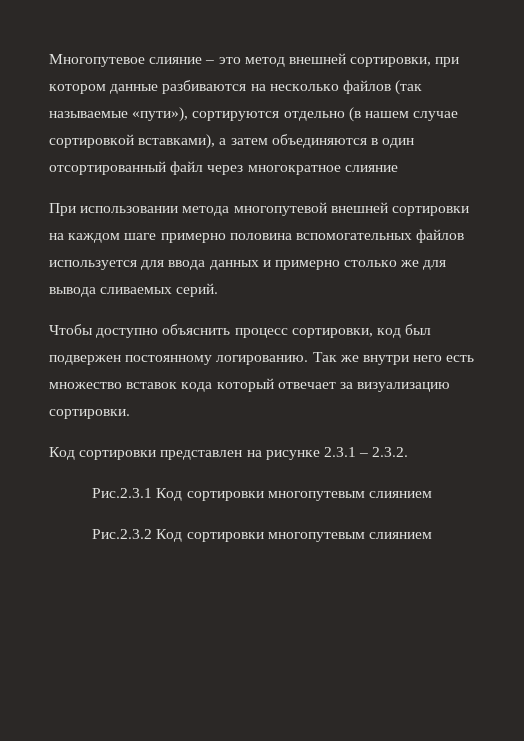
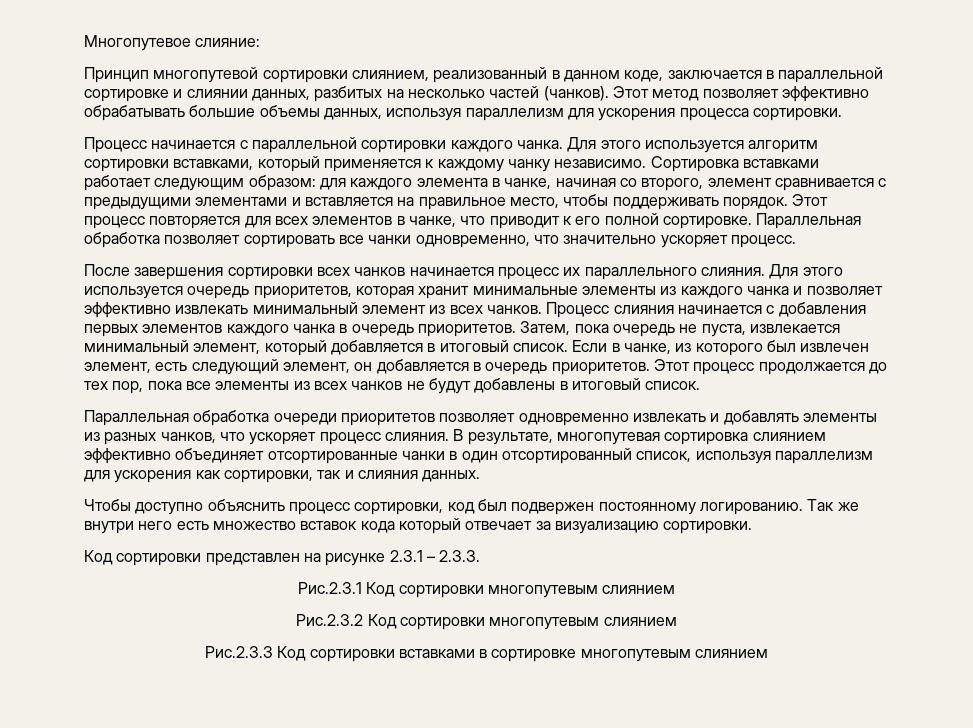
- Многопутевое слияние – это метод внешней сортировки, при котором данные разбиваются на несколько файлов (так называемые «пути»), сортируются отдельно (в нашем случае сортировкой вставками), а затем объединяются в один отсортированный файл через многократное слияние
- При использовании метода многопутевой внешней сортировки на каждом шаге примерно половина вспомогательных файлов используется для ввода данных и примерно столько же для вывода сливаемых серий.
+ Многопутевое слияние:
+ Принцип многопутевой сортировки слиянием, реализованный в данном коде, заключается в параллельной сортировке и слиянии данных, разбитых на несколько частей (чанков). Этот метод позволяет эффективно обрабатывать большие объемы данных, используя параллелизм для ускорения процесса сортировки.
+ Процесс начинается с параллельной сортировки каждого чанка. Для этого используется алгоритм сортировки вставками, который применяется к каждому чанку независимо. Сортировка вставками работает следующим образом: для каждого элемента в чанке, начиная со второго, элемент сравнивается с предыдущими элементами и вставляется на правильное место, чтобы поддерживать порядок. Этот процесс повторяется для всех элементов в чанке, что приводит к его полной сортировке. Параллельная обработка позволяет сортировать все чанки одновременно, что значительно ускоряет процесс.
+ После завершения сортировки всех чанков начинается процесс их параллельного слияния. Для этого используется очередь приоритетов, которая хранит минимальные элементы из каждого чанка и позволяет эффективно извлекать минимальный элемент из всех чанков. Процесс слияния начинается с добавления первых элементов каждого чанка в очередь приоритетов. Затем, пока очередь не пуста, извлекается минимальный элемент, который добавляется в итоговый список. Если в чанке, из которого был извлечен элемент, есть следующий элемент, он добавляется в очередь приоритетов. Этот процесс продолжается до тех пор, пока все элементы из всех чанков не будут добавлены в итоговый список.
+ Параллельная обработка очереди приоритетов позволяет одновременно извлекать и добавлять элементы из разных чанков, что ускоряет процесс слияния. В результате, многопутевая сортировка слиянием эффективно объединяет отсортированные чанки в один отсортированный список, используя параллелизм для ускорения как сортировки, так и слияния данных.
- Код сортировки представлен на рисунке 2.3.1 – 2.3.2.
+ Код сортировки представлен на рисунке 2.3.1 – 2.3.3.
+ Рис.2.3.3 Код сортировки вставками в сортировке многопутевым слиянием

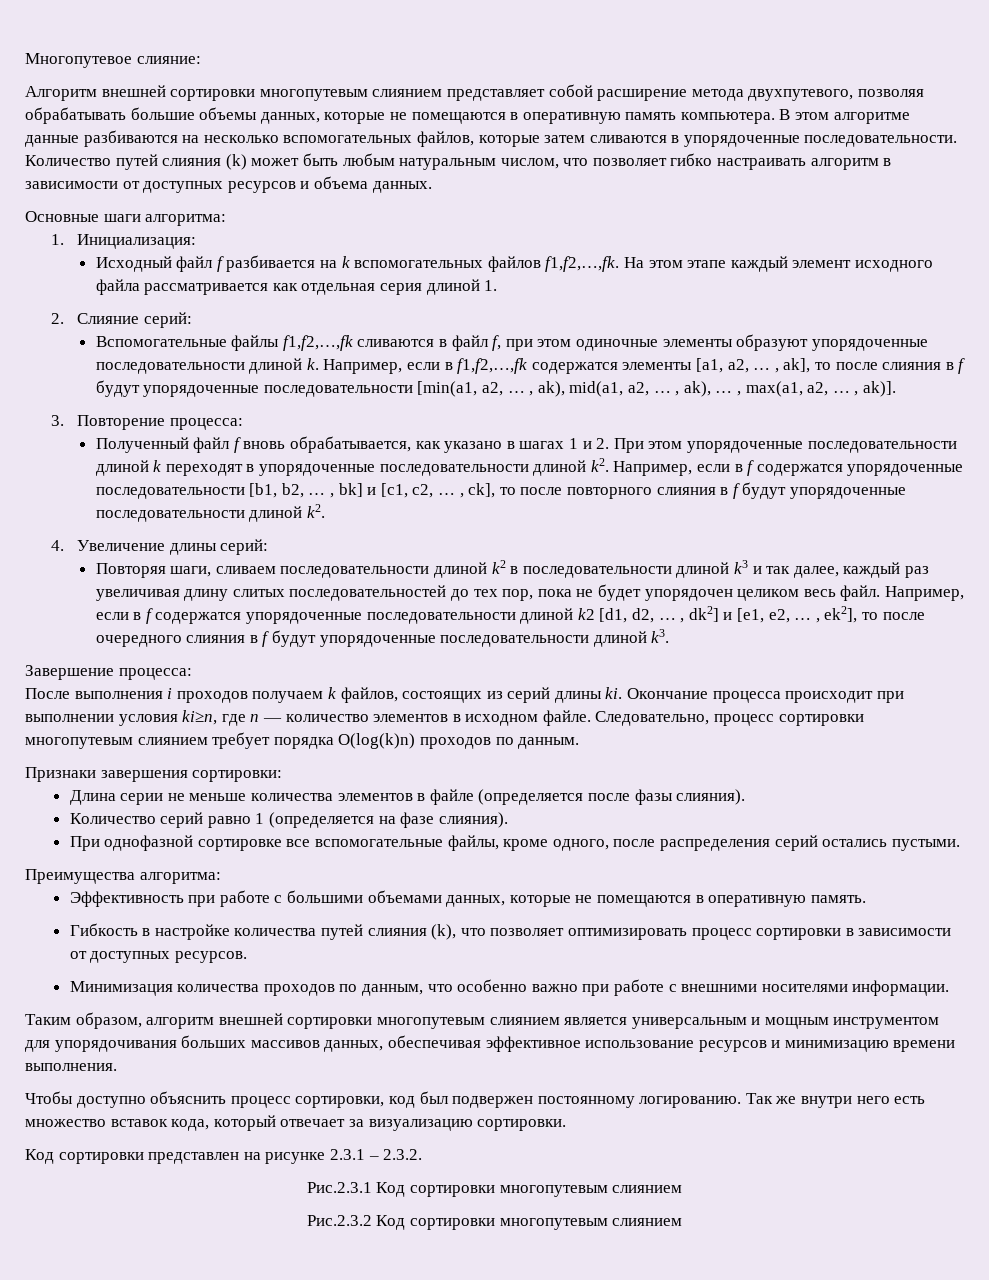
- Принцип многопутевой сортировки слиянием, реализованный в данном коде, заключается в параллельной сортировке и слиянии данных, разбитых на несколько частей (чанков). Этот метод позволяет эффективно обрабатывать большие объемы данных, используя параллелизм для ускорения процесса сортировки.
- Процесс начинается с параллельной сортировки каждого чанка. Для этого используется алгоритм сортировки вставками, который применяется к каждому чанку независимо. Сортировка вставками работает следующим образом: для каждого элемента в чанке, начиная со второго, элемент сравнивается с предыдущими элементами и вставляется на правильное место, чтобы поддерживать порядок. Этот процесс повторяется для всех элементов в чанке, что приводит к его полной сортировке. Параллельная обработка позволяет сортировать все чанки одновременно, что значительно ускоряет процесс.
- После завершения сортировки всех чанков начинается процесс их параллельного слияния. Для этого используется очередь приоритетов, которая хранит минимальные элементы из каждого чанка и позволяет эффективно извлекать минимальный элемент из всех чанков. Процесс слияния начинается с добавления первых элементов каждого чанка в очередь приоритетов. Затем, пока очередь не пуста, извлекается минимальный элемент, который добавляется в итоговый список. Если в чанке, из которого был извлечен элемент, есть следующий элемент, он добавляется в очередь приоритетов. Этот процесс продолжается до тех пор, пока все элементы из всех чанков не будут добавлены в итоговый список.
- Параллельная обработка очереди приоритетов позволяет одновременно извлекать и добавлять элементы из разных чанков, что ускоряет процесс слияния. В результате, многопутевая сортировка слиянием эффективно объединяет отсортированные чанки в один отсортированный список, используя параллелизм для ускорения как сортировки, так и слияния данных.
+ Алгоритм внешней сортировки многопутевым слиянием представляет собой расширение метода двухпутевого, позволяя обрабатывать большие объемы данных, которые не помещаются в оперативную память компьютера. В этом алгоритме данные разбиваются на несколько вспомогательных файлов, которые затем сливаются в упорядоченные последовательности. Количество путей слияния (k) может быть любым натуральным числом, что позволяет гибко настраивать алгоритм в зависимости от доступных ресурсов и объема данных.
+ Основные шаги алгоритма:
+ 1. Инициализация:
+ Исходный файл f разбивается на k вспомогательных файлов f1,f2,…,fk. На этом этапе каждый элемент исходного файла рассматривается как отдельная серия длиной 1.
+ 2. Слияние серий:
+ Вспомогательные файлы f1,f2,…,fk сливаются в файл f, при этом одиночные элементы образуют упорядоченные последовательности длиной k. Например, если в f1,f2,…,fk содержатся элементы [a1, a2, … , ak], то после слияния в f будут упорядоченные последовательности [min(a1, a2, … , ak), mid(a1, a2, … , ak), … , max(a1, a2, … , ak)].
+ 3. Повторение процесса:
+ Полученный файл f вновь обрабатывается, как указано в шагах 1 и 2. При этом упорядоченные последовательности длиной k переходят в упорядоченные последовательности длиной k2. Например, если в f содержатся упорядоченные последовательности [b1, b2, … , bk] и [c1, c2, … , ck], то после повторного слияния в f будут упорядоченные последовательности длиной k2.
+ 4. Увеличение длины серий:
+ Повторяя шаги, сливаем последовательности длиной k2 в последовательности длиной k3 и так далее, каждый раз увеличивая длину слитых последовательностей до тех пор, пока не будет упорядочен целиком весь файл. Например, если в f содержатся упорядоченные последовательности длиной k2 [d1, d2, … , dk2] и [e1, e2, … , ek2], то после очередного слияния в f будут упорядоченные последовательности длиной k3.
+ Завершение процесса:
+ После выполнения i проходов получаем k файлов, состоящих из серий длины ki. Окончание процесса происходит при выполнении условия ki≥n, где n — количество элементов в исходном файле. Следовательно, процесс сортировки многопутевым слиянием требует порядка O(log(k)n) проходов по данным.
+ Признаки завершения сортировки:
+ Длина серии не меньше количества элементов в файле (определяется после фазы слияния).
+ Количество серий равно 1 (определяется на фазе слияния).
+ При однофазной сортировке все вспомогательные файлы, кроме одного, после распределения серий остались пустыми.
+ Преимущества алгоритма:
+ Эффективность при работе с большими объемами данных, которые не помещаются в оперативную память.
+ Гибкость в настройке количества путей слияния (k), что позволяет оптимизировать процесс сортировки в зависимости от доступных ресурсов.
+ Минимизация количества проходов по данным, что особенно важно при работе с внешними носителями информации.
+ Таким образом, алгоритм внешней сортировки многопутевым слиянием является универсальным и мощным инструментом для упорядочивания больших массивов данных, обеспечивая эффективное использование ресурсов и минимизацию времени выполнения.
- Так же внутри него есть множество вставок кода который отвечает за визуализацию сортировки.
+ Так же внутри него есть множество вставок кода, который отвечает за визуализацию сортировки.
- Код сортировки представлен на рисунке 2.3.1 – 2.3.3.
+ Код сортировки представлен на рисунке 2.3.1 – 2.3.2.
- Рис.2.3.3 Код сортировки вставками в сортировке многопутевым слиянием

